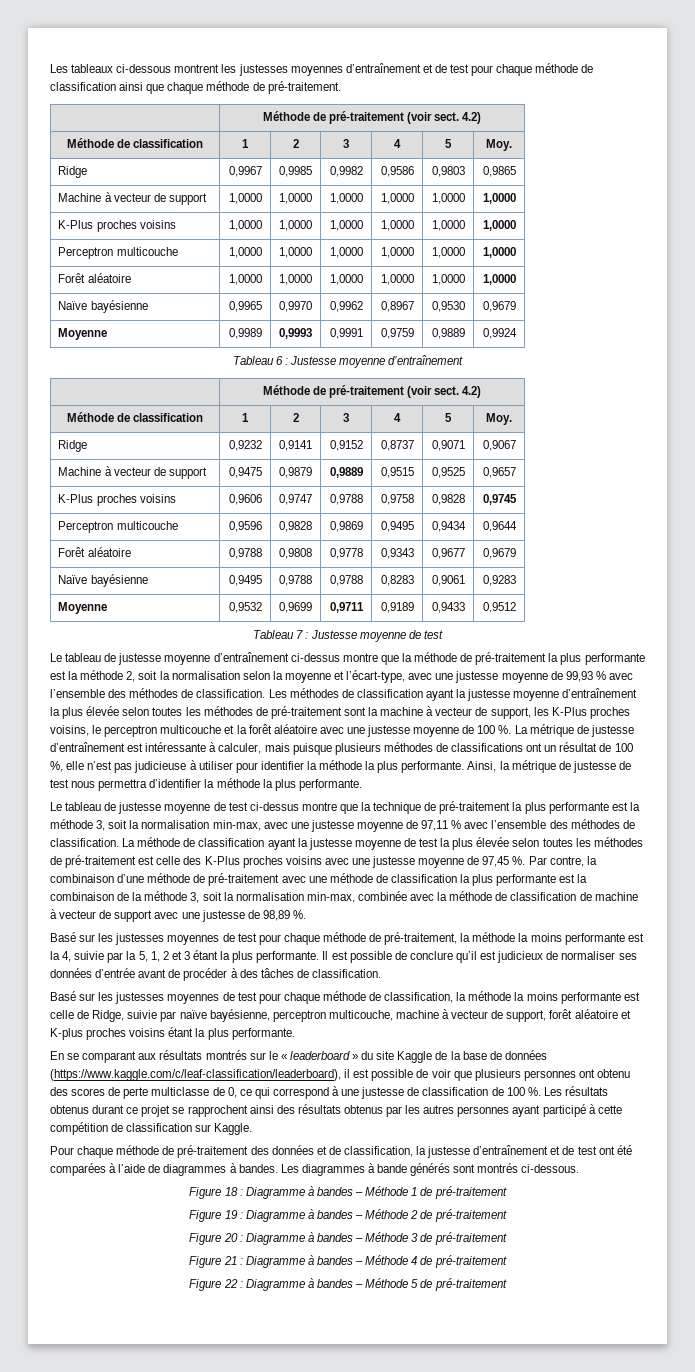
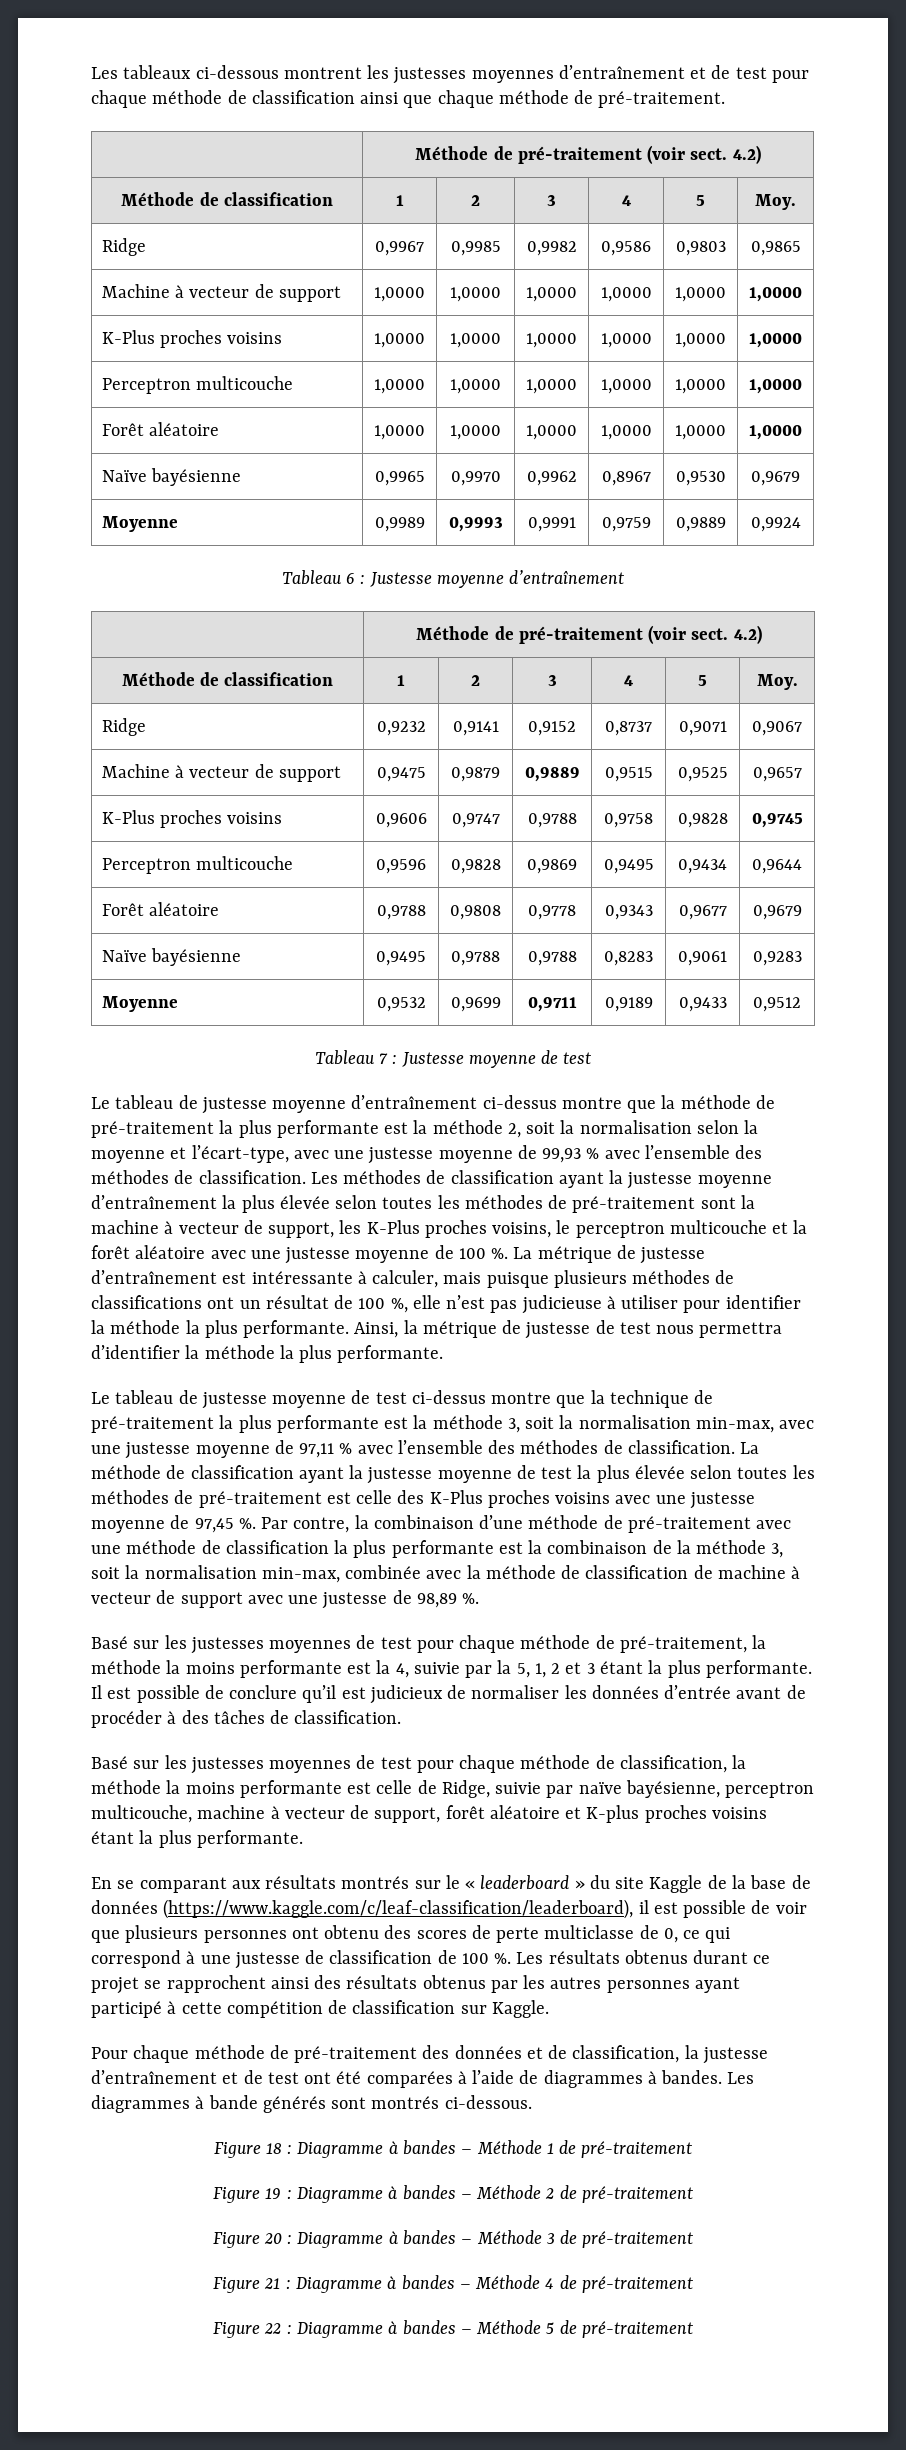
- Il est possible de conclure qu’il est judicieux de normaliser ses données d’entrée avant de procéder à des tâches de classification.
+ Il est possible de conclure qu’il est judicieux de normaliser les données d’entrée avant de procéder à des tâches de classification.

